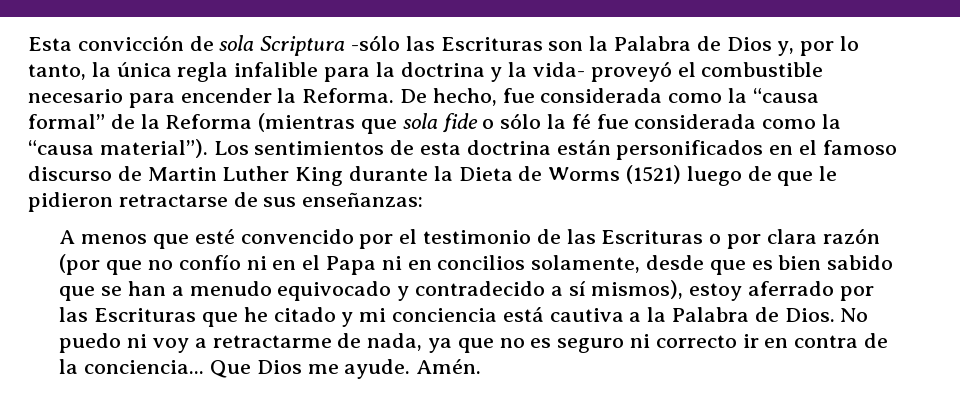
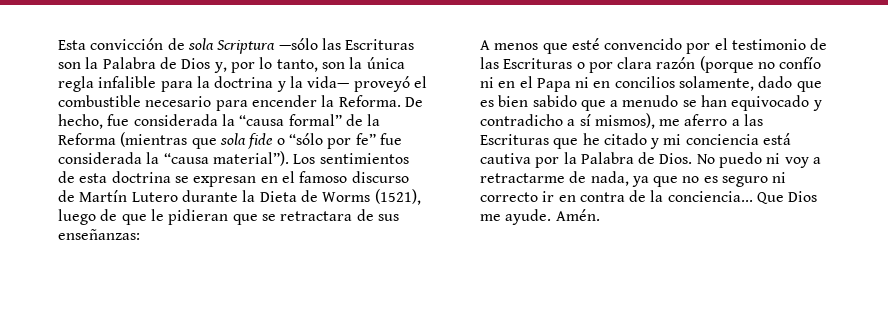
- Esta convicción de sola Scriptura -sólo las Escrituras son la Palabra de Dios y, por lo tanto, la única regla infalible para la doctrina y la vida- proveyó el combustible necesario para encender la Reforma.
+ Esta convicción de sola Scriptura —sólo las Escrituras son la Palabra de Dios y, por lo tanto, son la única regla infalible para la doctrina y la vida— proveyó el combustible necesario para encender la Reforma.
- De hecho, fue considerada como la “causa formal” de la Reforma (mientras que sola fide o sólo la fé fue considerada como la “causa material”).
+ De hecho, fue considerada la “causa formal” de la Reforma (mientras que sola fide o “sólo por fe” fue considerada la “causa material”).
- Los sentimientos de esta doctrina están personificados en el famoso discurso de Martin Luther King durante la Dieta de Worms (1521) luego de que le pidieron retractarse de sus enseñanzas:
+ Los sentimientos de esta doctrina se expresan en el famoso discurso de Martín Lutero durante la Dieta de Worms (1521), luego de que le pidieran que se retractara de sus enseñanzas:
- A menos que esté convencido por el testimonio de las Escrituras o por clara razón (por que no confío ni en el Papa ni en concilios solamente, desde que es bien sabido que se han a menudo equivocado y contradecido a sí mismos), estoy aferrado por las Escrituras que he citado y mi conciencia está cautiva a la Palabra de Dios.
+ A menos que esté convencido por el testimonio de las Escrituras o por clara razón (porque no confío ni en el Papa ni en concilios solamente, dado que es bien sabido que a menudo se han equivocado y contradicho a sí mismos), me aferro a las Escrituras que he citado y mi conciencia está cautiva por la Palabra de Dios.

